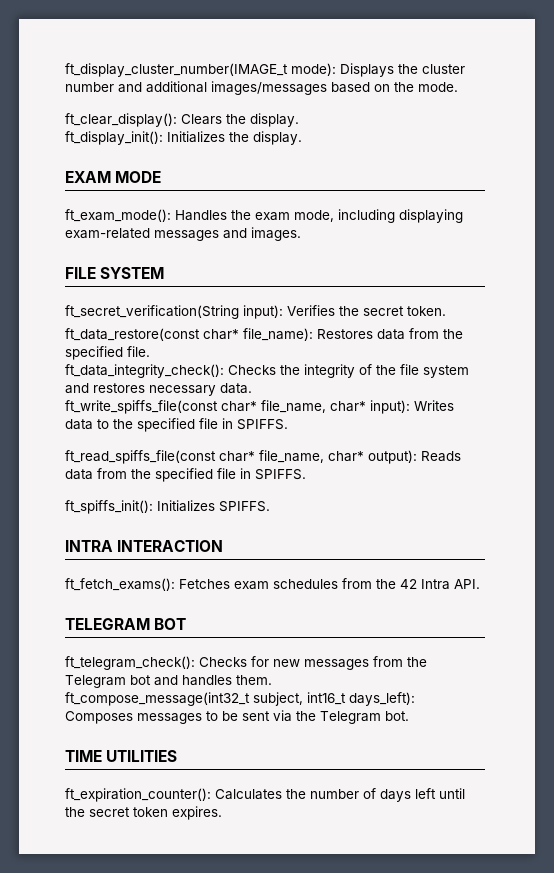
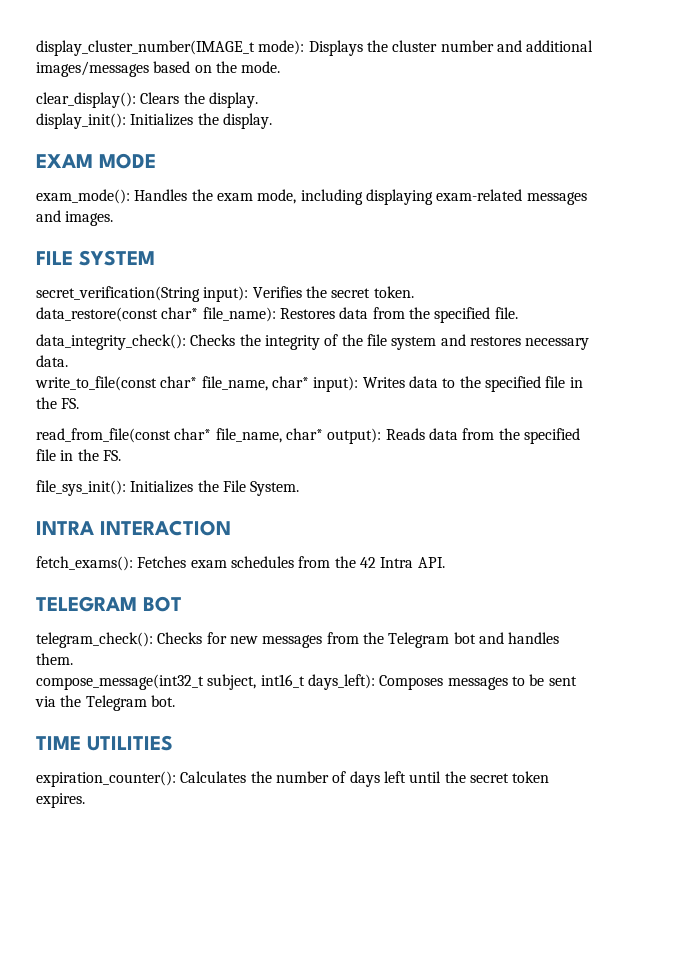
- ft_display_cluster_number(IMAGE_t mode): Displays the cluster number and additional images/messages based on the mode.
+ display_cluster_number(IMAGE_t mode): Displays the cluster number and additional images/messages based on the mode.
- ft_clear_display(): Clears the display.
+ clear_display(): Clears the display.
- ft_display_init(): Initializes the display.
+ display_init(): Initializes the display.
- ft_exam_mode(): Handles the exam mode, including displaying exam-related messages and images.
+ exam_mode(): Handles the exam mode, including displaying exam-related messages and images.
- ft_secret_verification(String input): Verifies the secret token.
+ secret_verification(String input): Verifies the secret token.
- ft_data_restore(const char* file_name): Restores data from the specified file.
+ data_restore(const char* file_name): Restores data from the specified file.
- ft_data_integrity_check(): Checks the integrity of the file system and restores necessary data.
+ data_integrity_check(): Checks the integrity of the file system and restores necessary data.
- ft_write_spiffs_file(const char* file_name, char* input): Writes data to the specified file in SPIFFS.
- ft_read_spiffs_file(const char* file_name, char* output): Reads data from the specified file in SPIFFS.
- ft_spiffs_init(): Initializes SPIFFS.
+ write_to_file(const char* file_name, char* input): Writes data to the specified file in the FS.
+ read_from_file(const char* file_name, char* output): Reads data from the specified file in the FS.
+ file_sys_init(): Initializes the File System.
- ft_fetch_exams(): Fetches exam schedules from the 42 Intra API.
+ fetch_exams(): Fetches exam schedules from the 42 Intra API.
- ft_telegram_check(): Checks for new messages from the Telegram bot and handles them.
+ telegram_check(): Checks for new messages from the Telegram bot and handles them.
- ft_compose_message(int32_t subject, int16_t days_left): Composes messages to be sent via the Telegram bot.
+ compose_message(int32_t subject, int16_t days_left): Composes messages to be sent via the Telegram bot.
- ft_expiration_counter(): Calculates the number of days left until the secret token expires.
+ expiration_counter(): Calculates the number of days left until the secret token expires.

